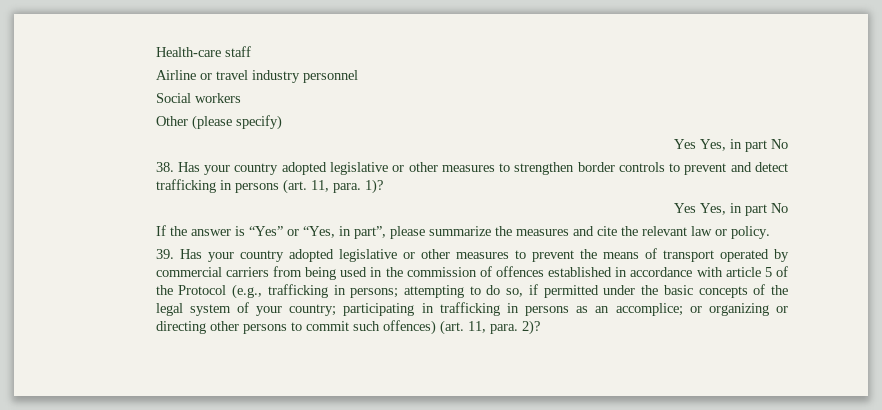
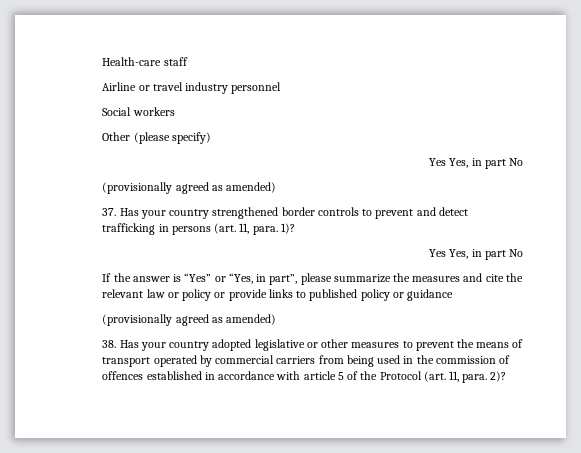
  Other (please specify)
  Yes Yes, in part No
- 38. Has your country adopted legislative or other measures to strengthen border controls to prevent and detect trafficking in persons (art. 11, para. 1)?
+ (provisionally agreed as amended)
+ 37. Has your country strengthened border controls to prevent and detect trafficking in persons (art. 11, para. 1)?
- If the answer is “Yes” or “Yes, in part”, please summarize the measures and cite the relevant law or policy.
- 39. Has your country adopted legislative or other measures to prevent the means of transport operated by commercial carriers from being used in the commission of offences established in accordance with article 5 of the Protocol (e.g., trafficking in persons; attempting to do so, if permitted under the basic concepts of the legal system of your country; participating in trafficking in persons as an accomplice; or organizing or directing other persons to commit such offences) (art. 11, para. 2)?
+ If the answer is “Yes” or “Yes, in part”, please summarize the measures and cite the relevant law or policy or provide links to published policy or guidance
+ (provisionally agreed as amended)
+ 38. Has your country adopted legislative or other measures to prevent the means of transport operated by commercial carriers from being used in the commission of offences established in accordance with article 5 of the Protocol (art. 11, para. 2)?

